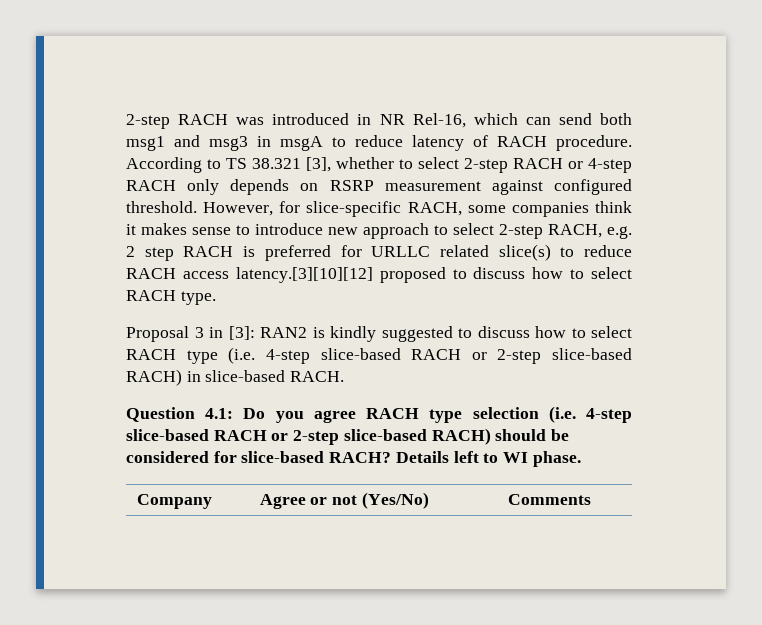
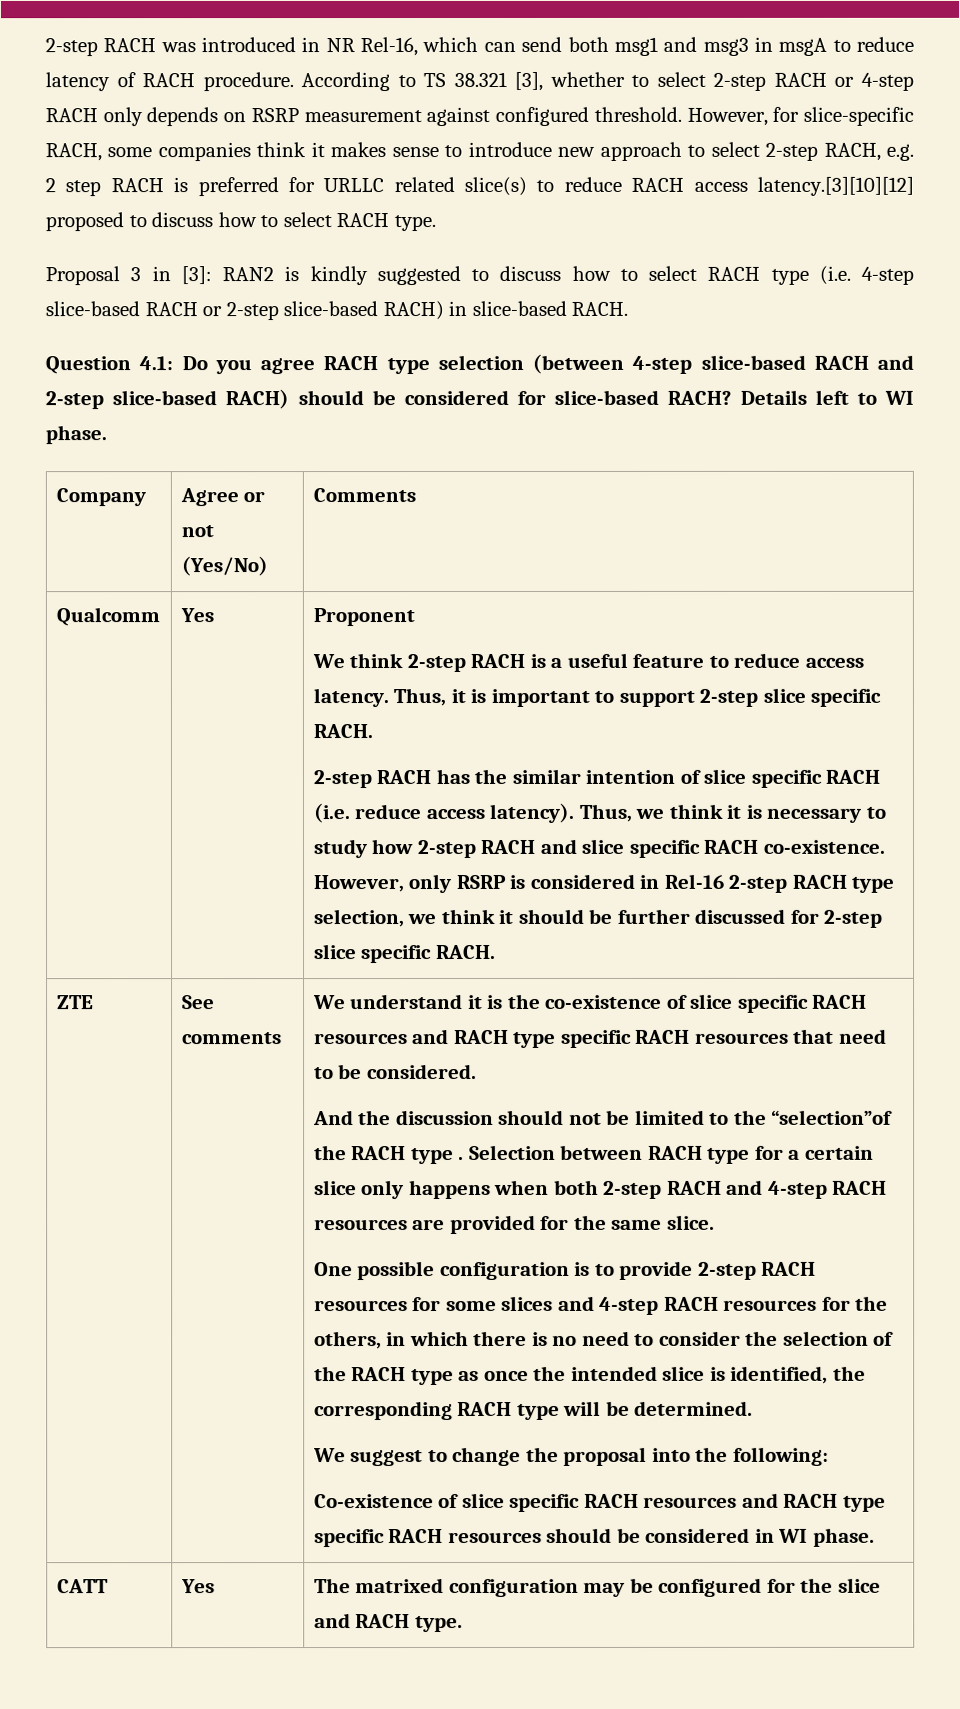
- Question 4.1: Do you agree RACH type selection (i.e. 4-step slice-based RACH or 2-step slice-based RACH) should be considered for slice-based RACH?
+ Question 4.1: Do you agree RACH type selection (between 4-step slice-based RACH and 2-step slice-based RACH) should be considered for slice-based RACH?
+ Qualcomm | Yes | Proponent
+ We think 2-step RACH is a useful feature to reduce access latency. Thus, it is important to support 2-step slice specific RACH.
+ 2-step RACH has the similar intention of slice specific RACH (i.e. reduce access latency). Thus, we think it is necessary to study how 2-step RACH and slice specific RACH co-existence. However, only RSRP is considered in Rel-16 2-step RACH type selection, we think it should be further discussed for 2-step slice specific RACH.
+ ZTE | See comments | We understand it is the co-existence of slice specific RACH resources and RACH type specific RACH resources that need to be considered.
+ And the discussion should not be limited to the “selection”of the RACH type . Selection between RACH type for a certain slice only happens when both 2-step RACH and 4-step RACH resources are provided for the same slice.
+ One possible configuration is to provide 2-step RACH resources for some slices and 4-step RACH resources for the others, in which there is no need to consider the selection of the RACH type as once the intended slice is identified, the corresponding RACH type will be determined.
+ We suggest to change the proposal into the following:
+ Co-existence of slice specific RACH resources and RACH type specific RACH resources should be considered in WI phase.
+ CATT | Yes | The matrixed configuration may be configured for the slice and RACH type.

